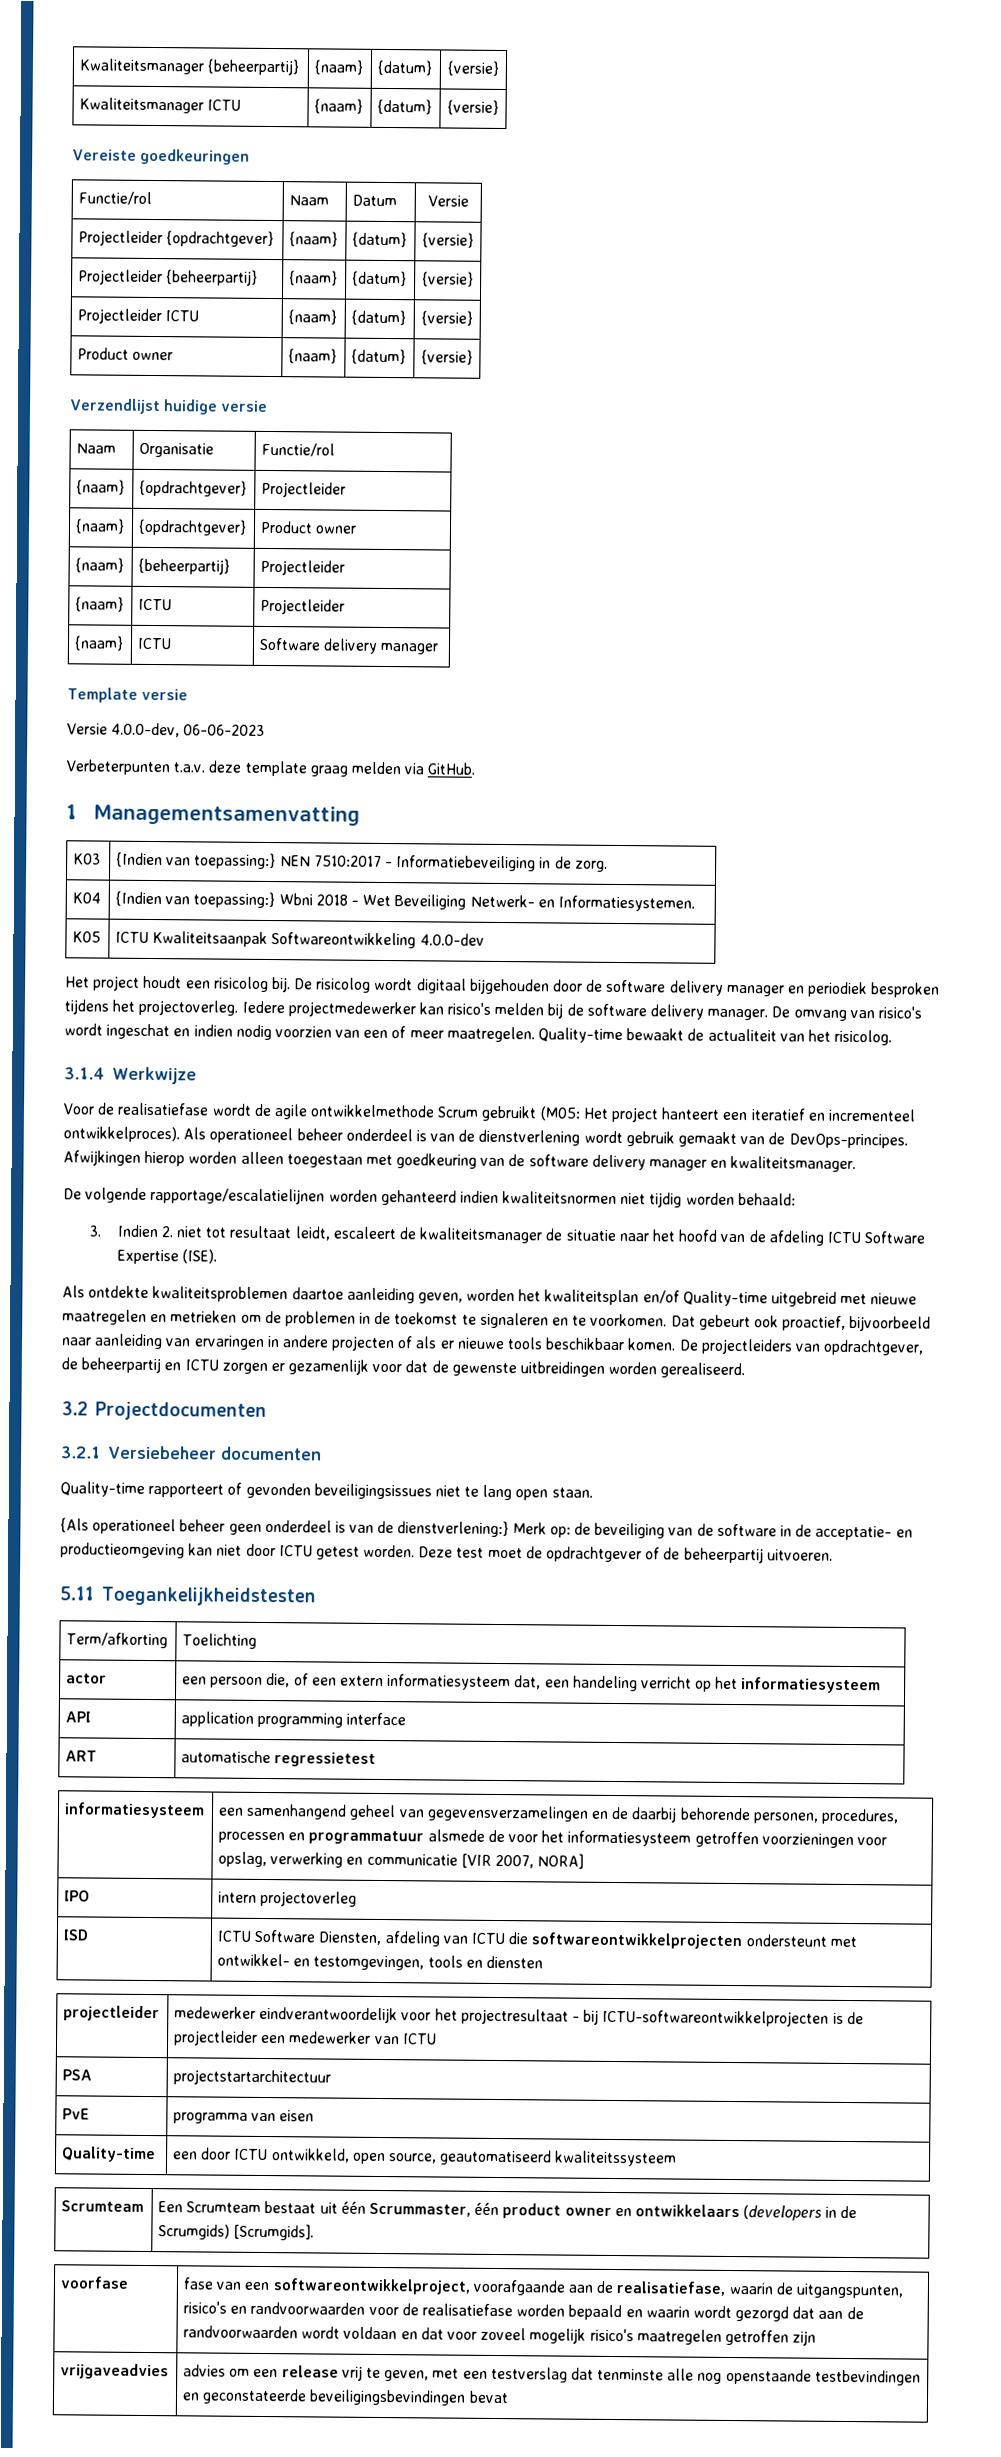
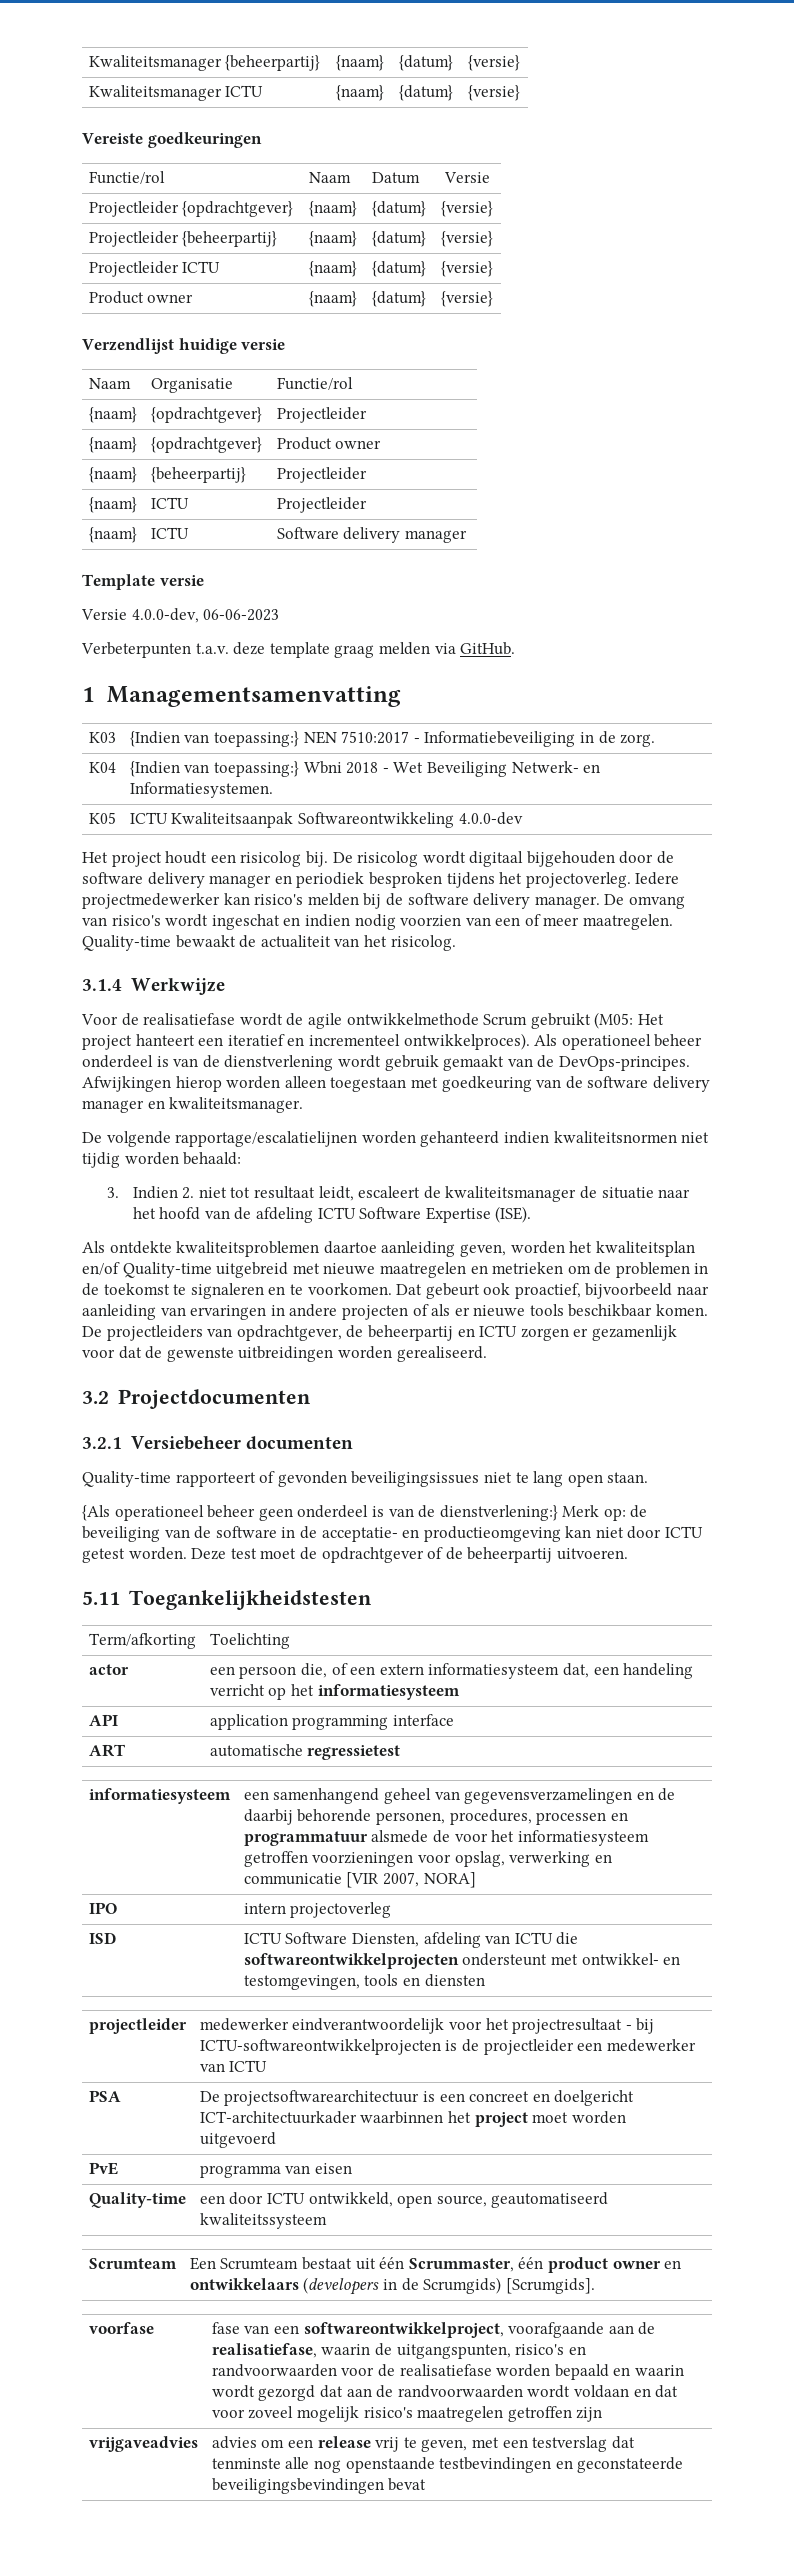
- PSA | projectstartarchitectuur
+ PSA | De projectsoftwarearchitectuur is een concreet en doelgericht ICT-architectuurkader waarbinnen het project moet worden uitgevoerd

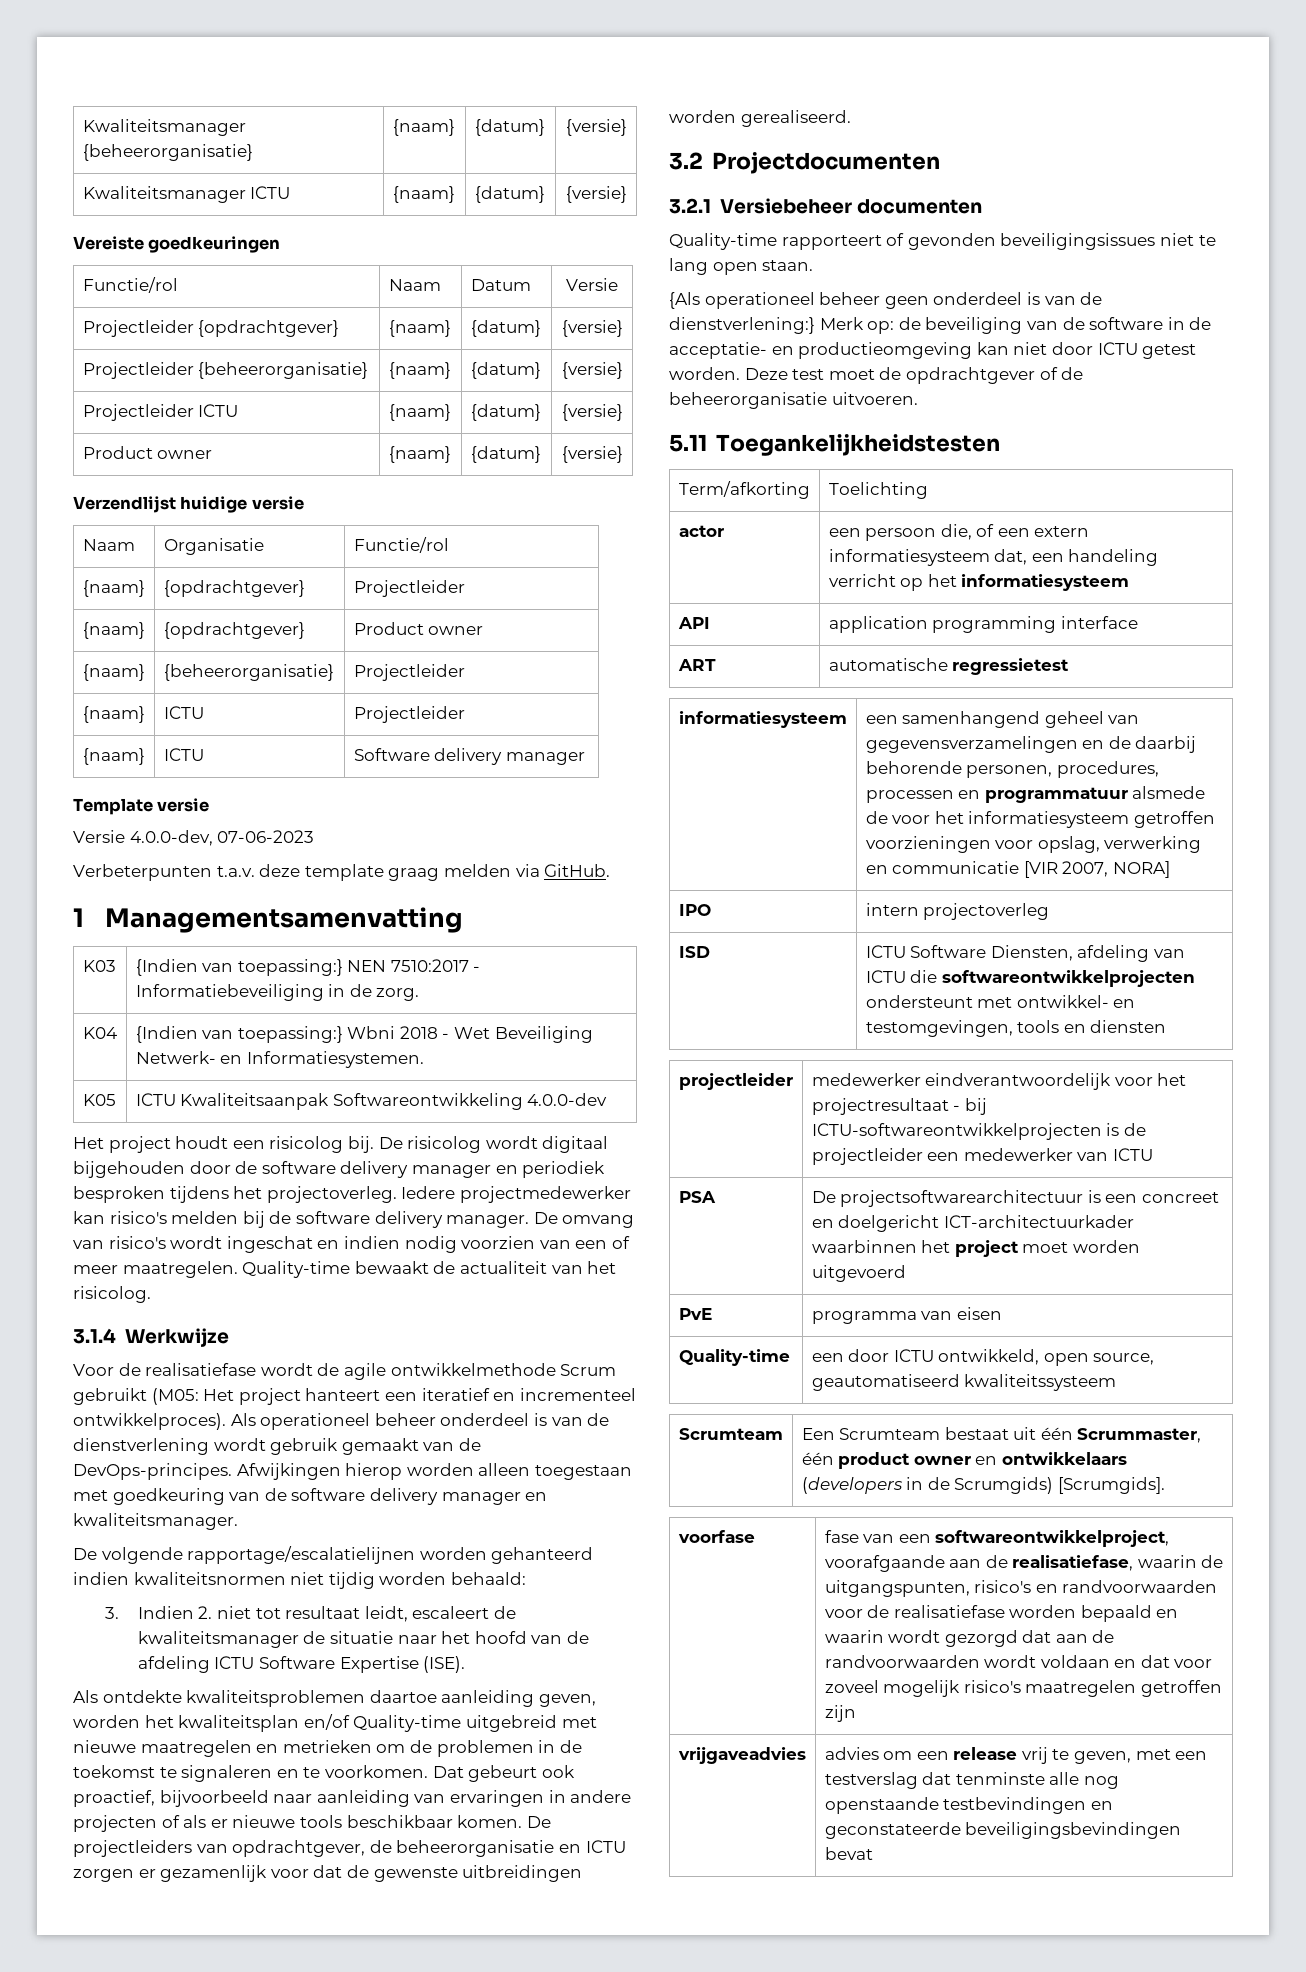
- Kwaliteitsmanager {beheerpartij} | {naam} | {datum} | {versie}
+ Kwaliteitsmanager {beheerorganisatie} | {naam} | {datum} | {versie}
- Projectleider {beheerpartij} | {naam} | {datum} | {versie}
+ Projectleider {beheerorganisatie} | {naam} | {datum} | {versie}
- {naam} | {beheerpartij} | Projectleider
+ {naam} | {beheerorganisatie} | Projectleider
- Versie 4.0.0-dev, 06-06-2023
+ Versie 4.0.0-dev, 07-06-2023
- De projectleiders van opdrachtgever, de beheerpartij en ICTU zorgen er gezamenlijk voor dat de gewenste uitbreidingen worden gerealiseerd.
+ De projectleiders van opdrachtgever, de beheerorganisatie en ICTU zorgen er gezamenlijk voor dat de gewenste uitbreidingen worden gerealiseerd.
- Deze test moet de opdrachtgever of de beheerpartij uitvoeren.
+ Deze test moet de opdrachtgever of de beheerorganisatie uitvoeren.

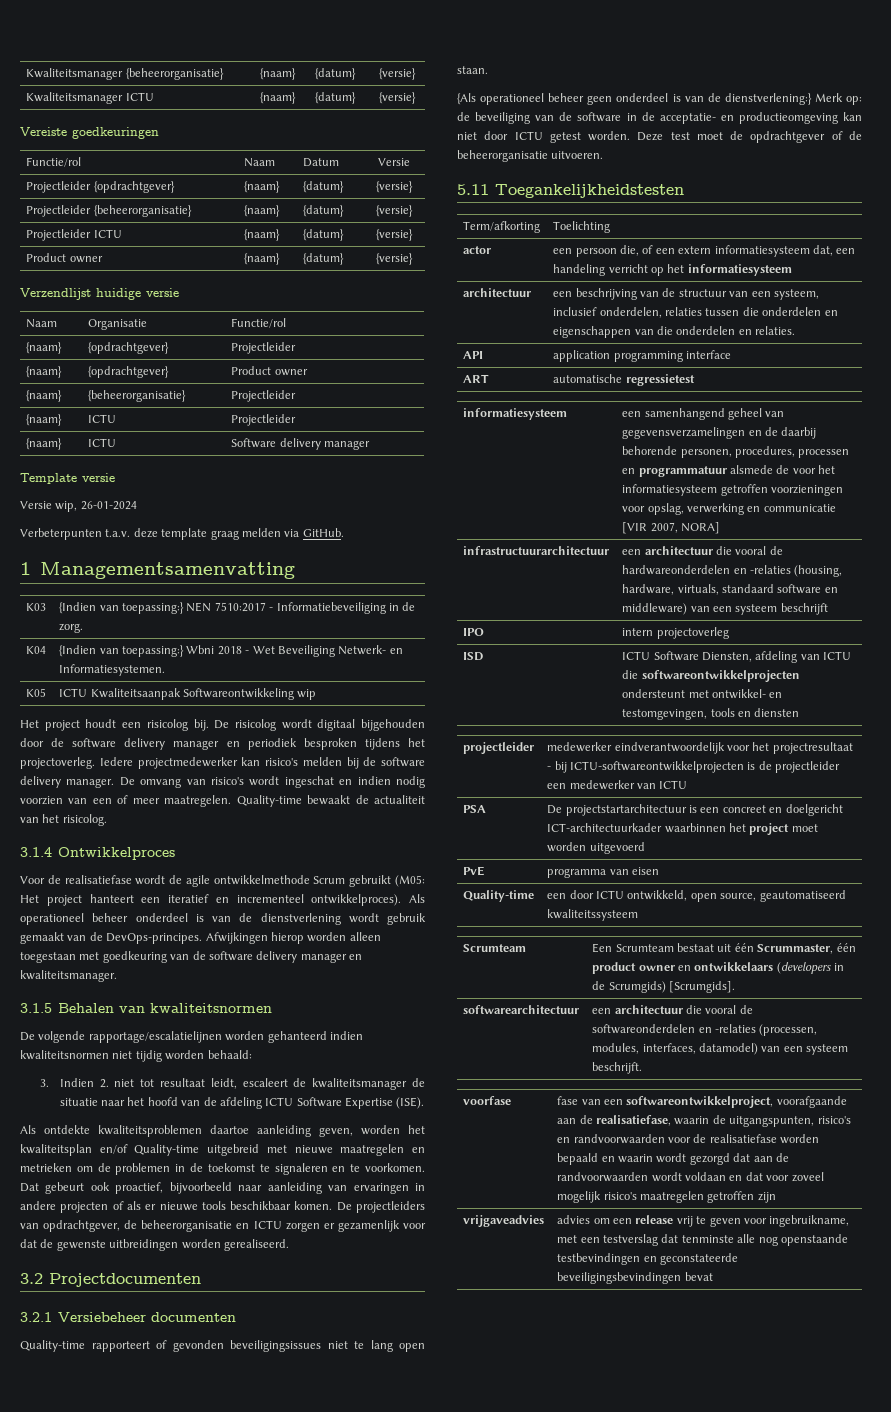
- Versie 4.0.0-dev, 07-06-2023
+ Versie wip, 26-01-2024
- K05 | ICTU Kwaliteitsaanpak Softwareontwikkeling 4.0.0-dev
+ K05 | ICTU Kwaliteitsaanpak Softwareontwikkeling wip
- 3.1.4 Werkwijze
+ 3.1.4 Ontwikkelproces
+ 3.1.5 Behalen van kwaliteitsnormen
+ architectuur | een beschrijving van de structuur van een systeem, inclusief onderdelen, relaties tussen die onderdelen en eigenschappen van die onderdelen en relaties.
+ infrastructuurarchitectuur | een architectuur die vooral de hardwareonderdelen en -relaties (housing, hardware, virtuals, standaard software en middleware) van een systeem beschrijft
- PSA | De projectsoftwarearchitectuur is een concreet en doelgericht ICT-architectuurkader waarbinnen het project moet worden uitgevoerd
+ PSA | De projectstartarchitectuur is een concreet en doelgericht ICT-architectuurkader waarbinnen het project moet worden uitgevoerd
+ softwarearchitectuur | een architectuur die vooral de softwareonderdelen en -relaties (processen, modules, interfaces, datamodel) van een systeem beschrijft.
- vrijgaveadvies | advies om een release vrij te geven, met een testverslag dat tenminste alle nog openstaande testbevindingen en geconstateerde beveiligingsbevindingen bevat
+ vrijgaveadvies | advies om een release vrij te geven voor ingebruikname, met een testverslag dat tenminste alle nog openstaande testbevindingen en geconstateerde beveiligingsbevindingen bevat

